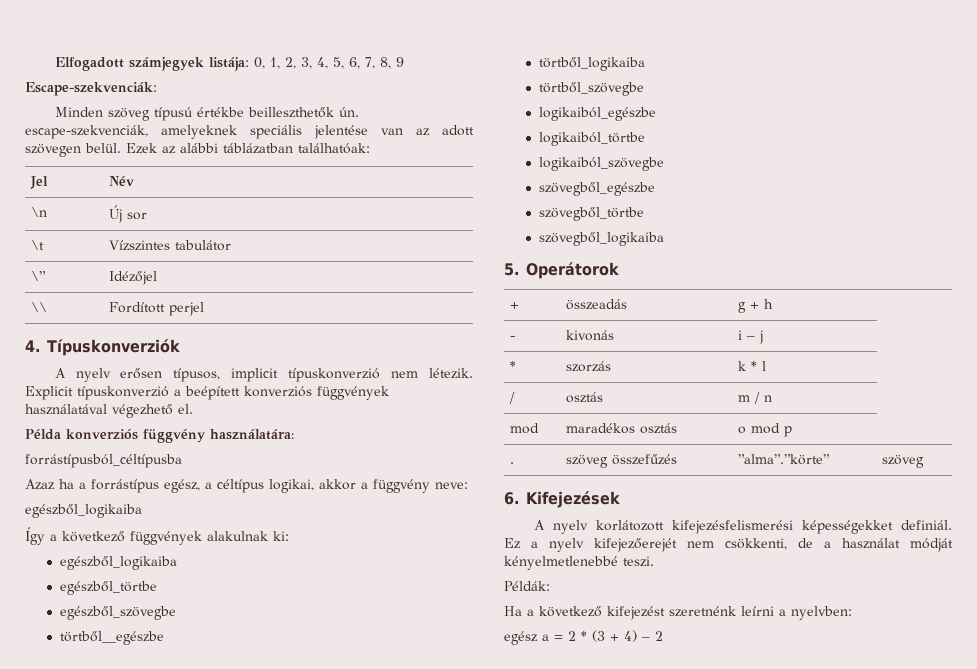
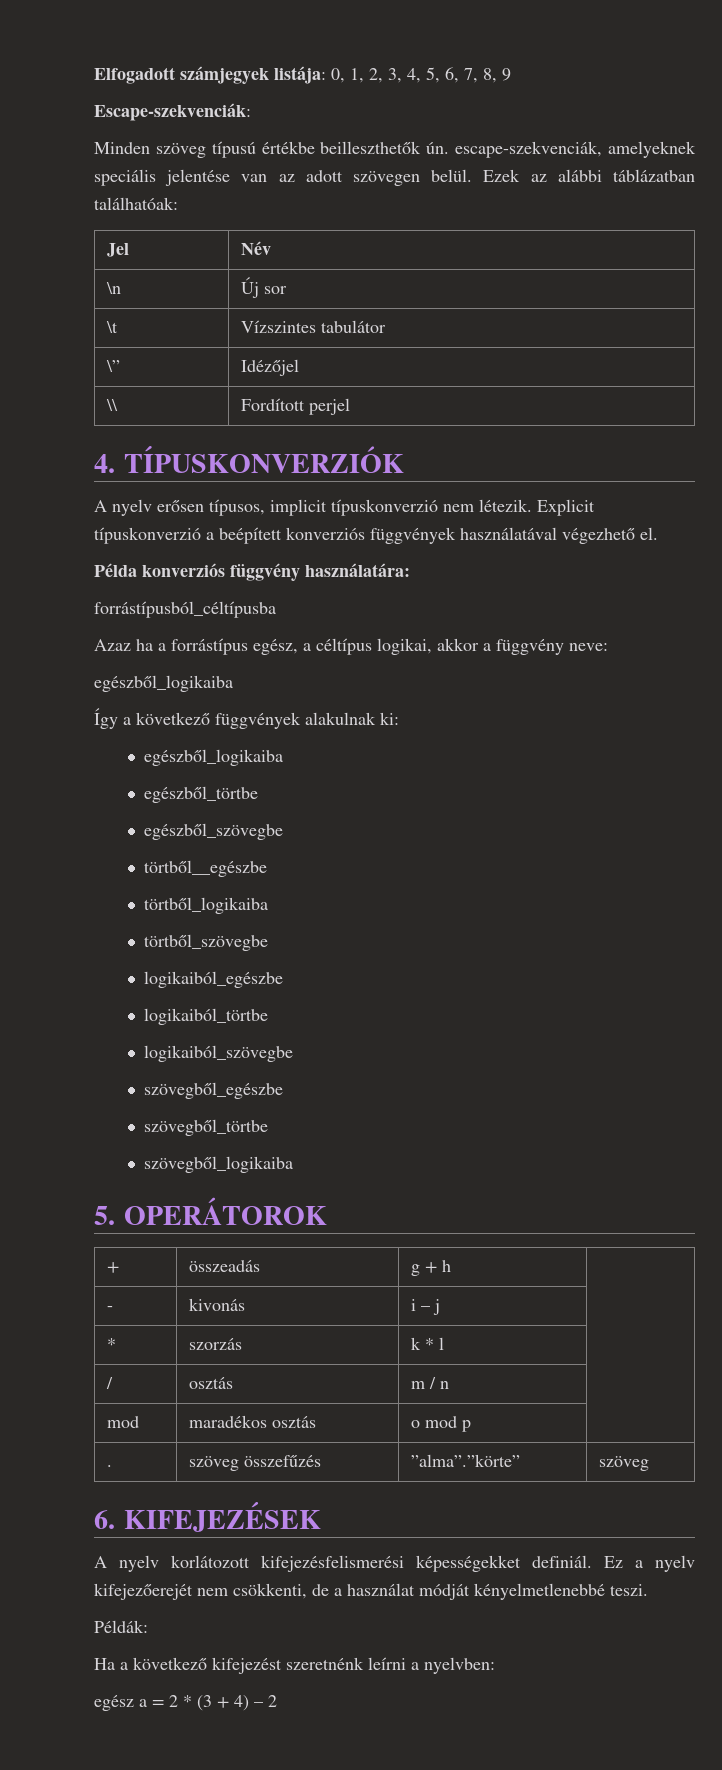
- 4. Típuskonverziók
+ 4. TÍPUSKONVERZIÓK
- 5. Operátorok
+ 5. OPERÁTOROK
- 6. Kifejezések
+ 6. KIFEJEZÉSEK

